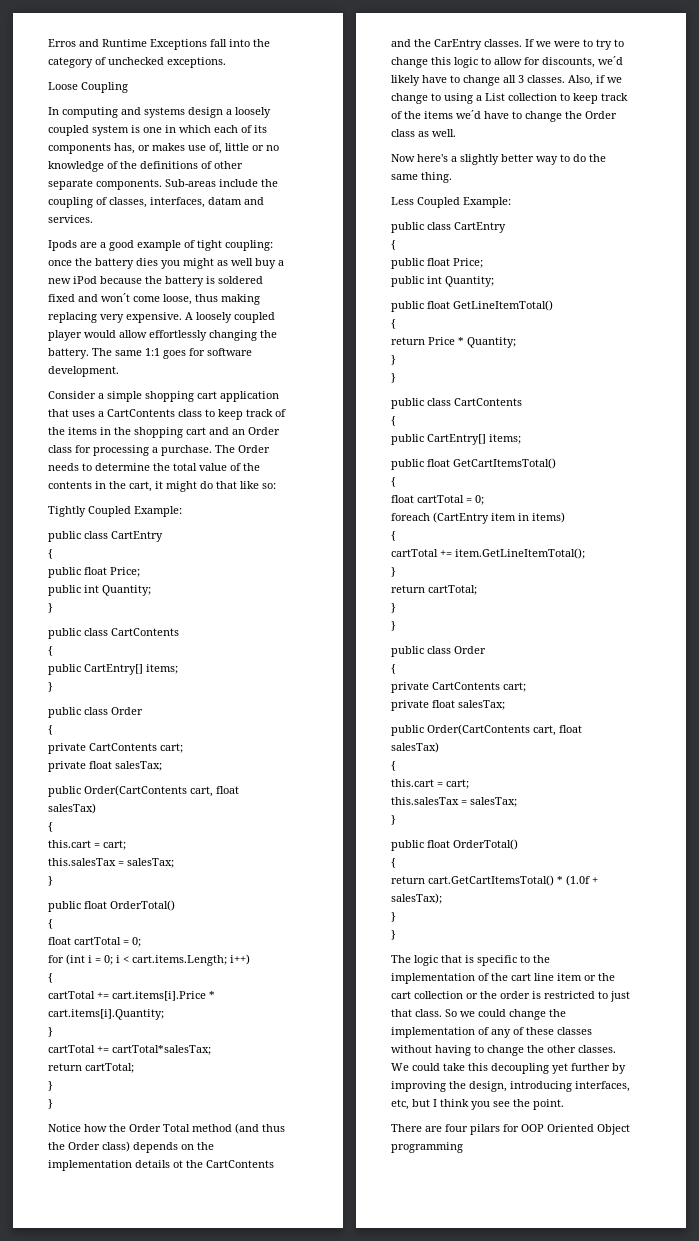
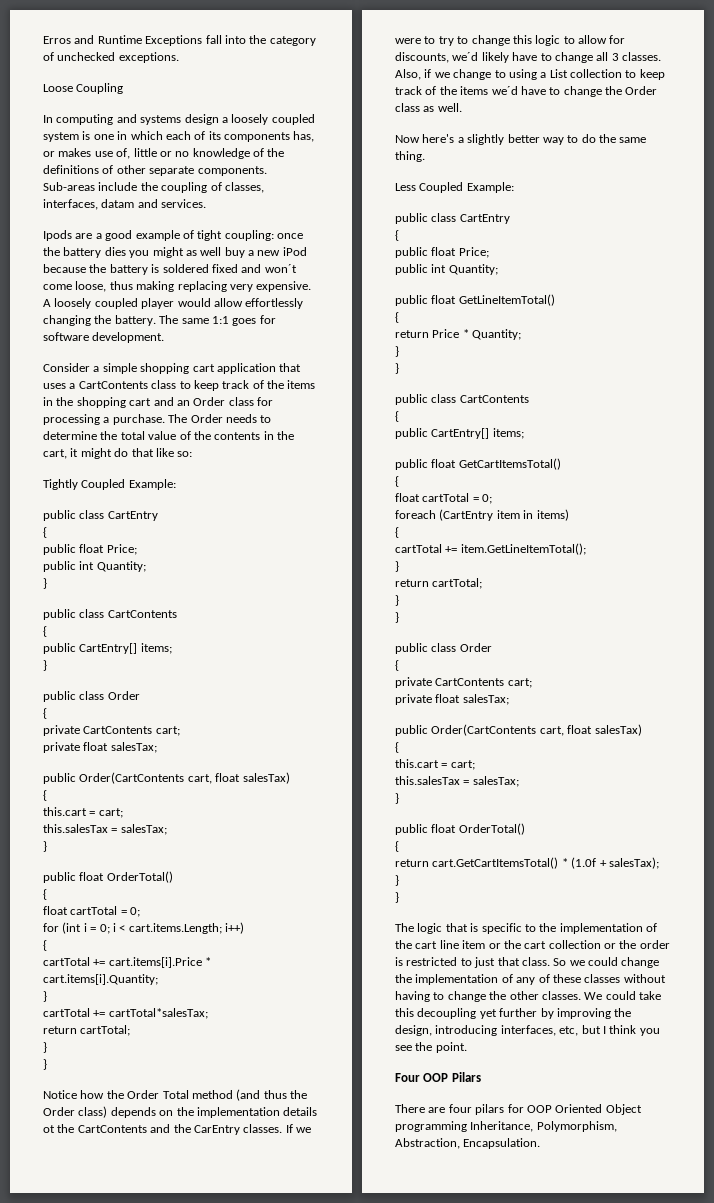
+ Four OOP Pilars
- There are four pilars for OOP Oriented Object programming
+ There are four pilars for OOP Oriented Object programming Inheritance, Polymorphism, Abstraction, Encapsulation.

